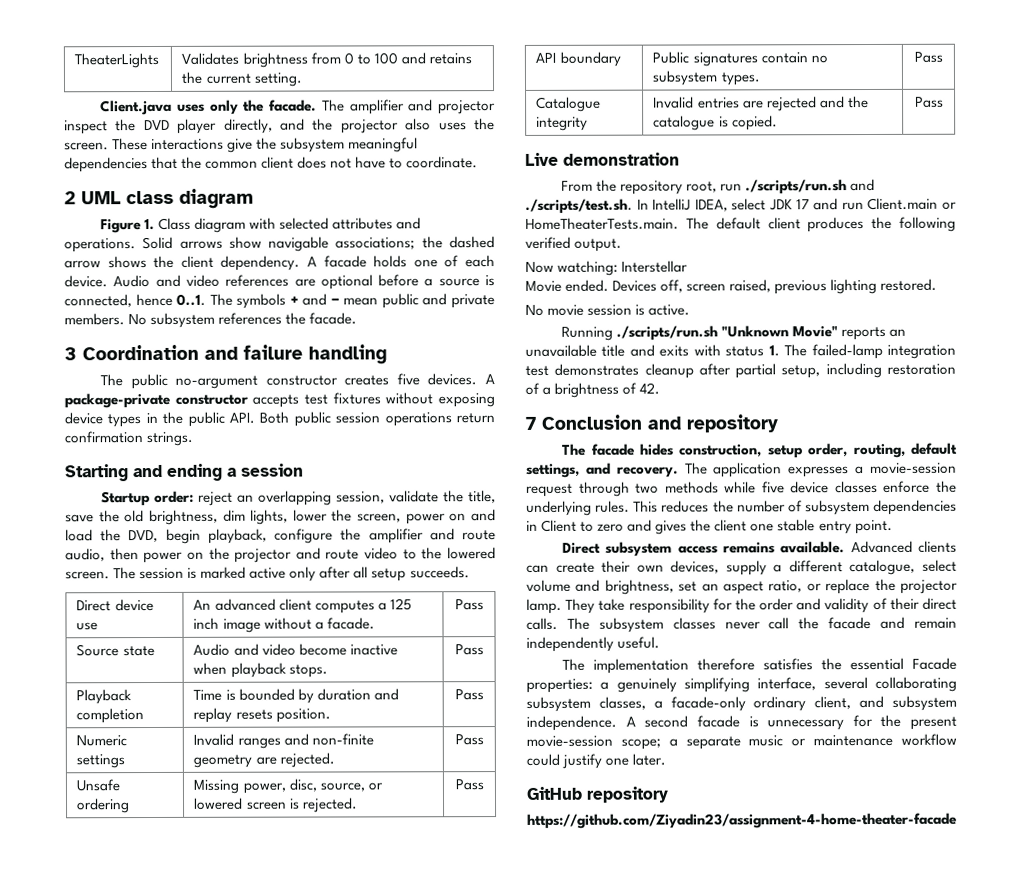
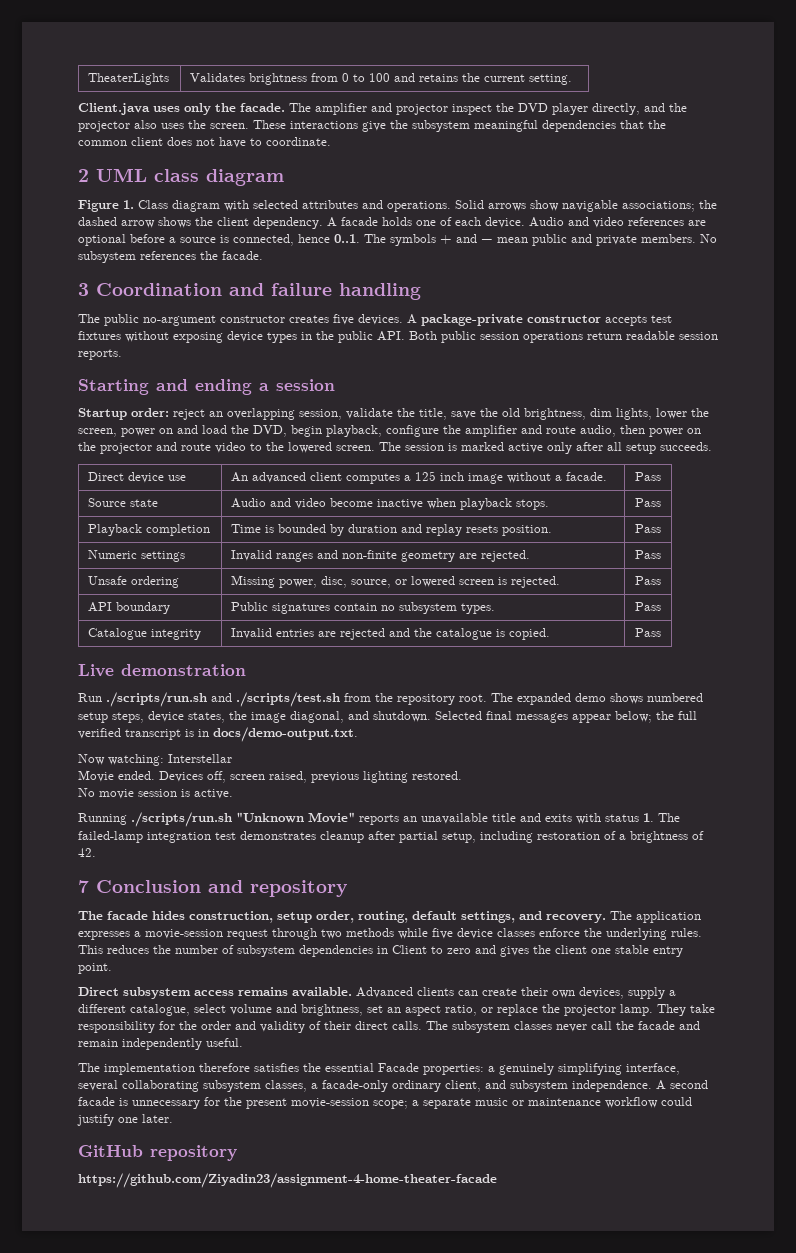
- A package-private constructor accepts test fixtures without exposing device types in the public API. Both public session operations return confirmation strings.
+ A package-private constructor accepts test fixtures without exposing device types in the public API. Both public session operations return readable session reports.
- From the repository root, run ./scripts/run.sh and ./scripts/test.sh. In IntelliJ IDEA, select JDK 17 and run Client.main or HomeTheaterTests.main. The default client produces the following verified output.
+ Run ./scripts/run.sh and ./scripts/test.sh from the repository root. The expanded demo shows numbered setup steps, device states, the image diagonal, and shutdown. Selected final messages appear below; the full verified transcript is in docs/demo-output.txt.

